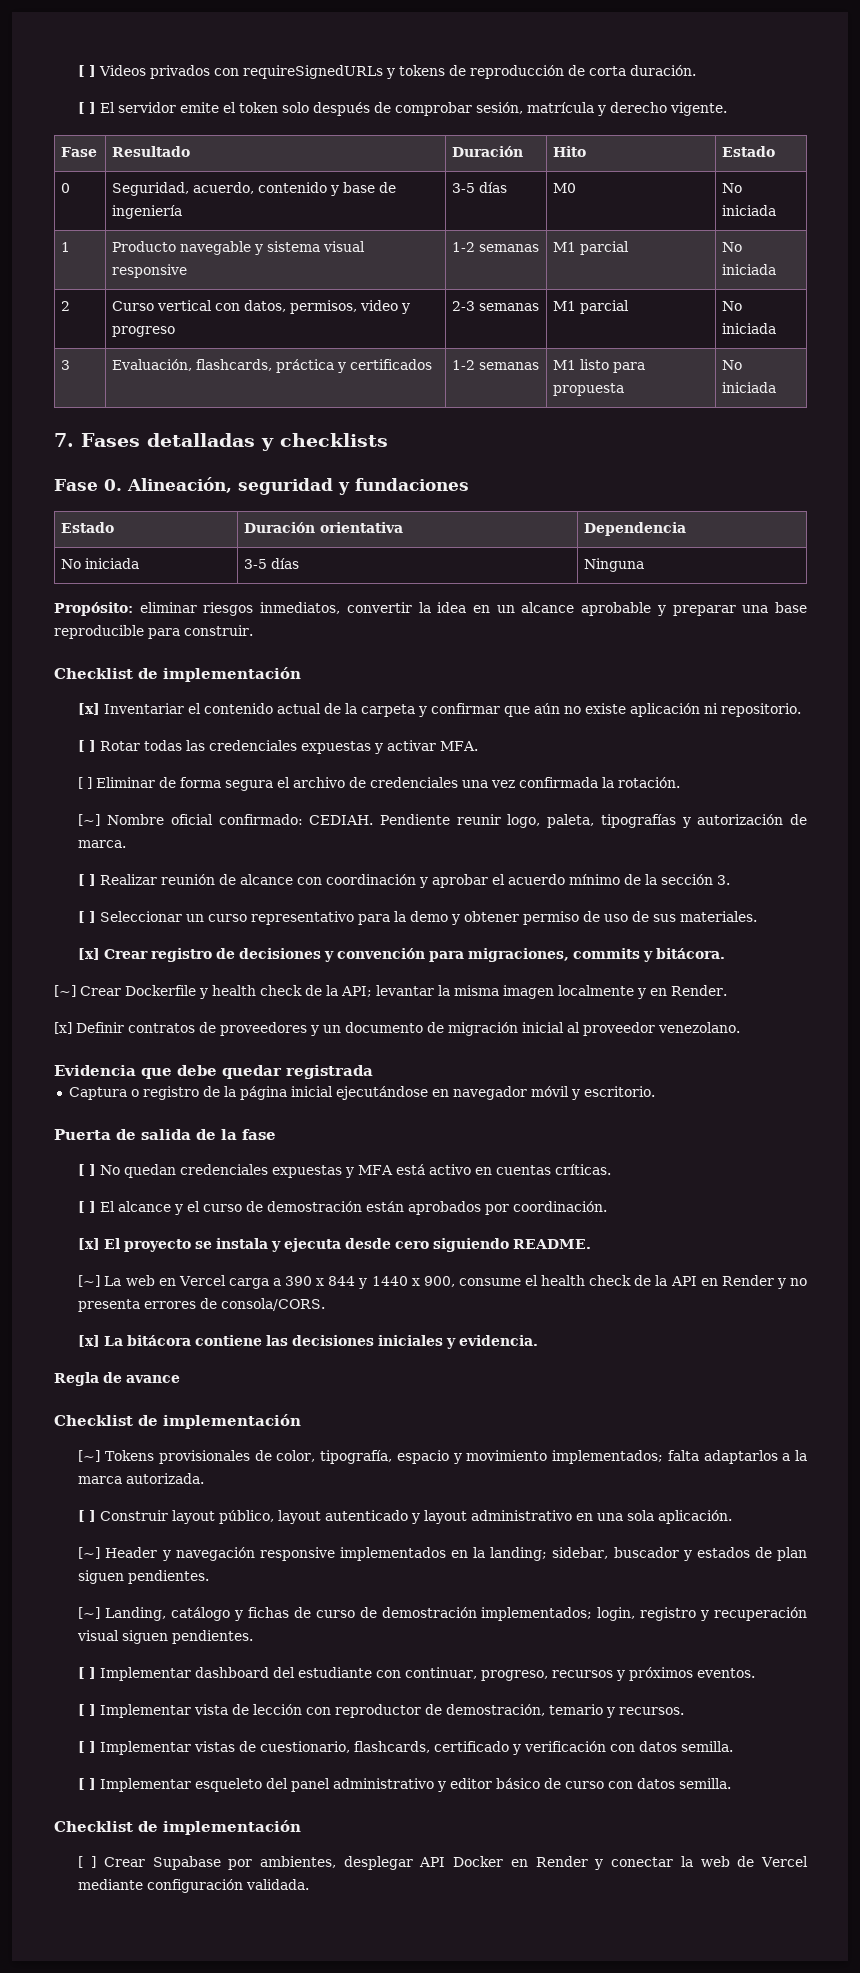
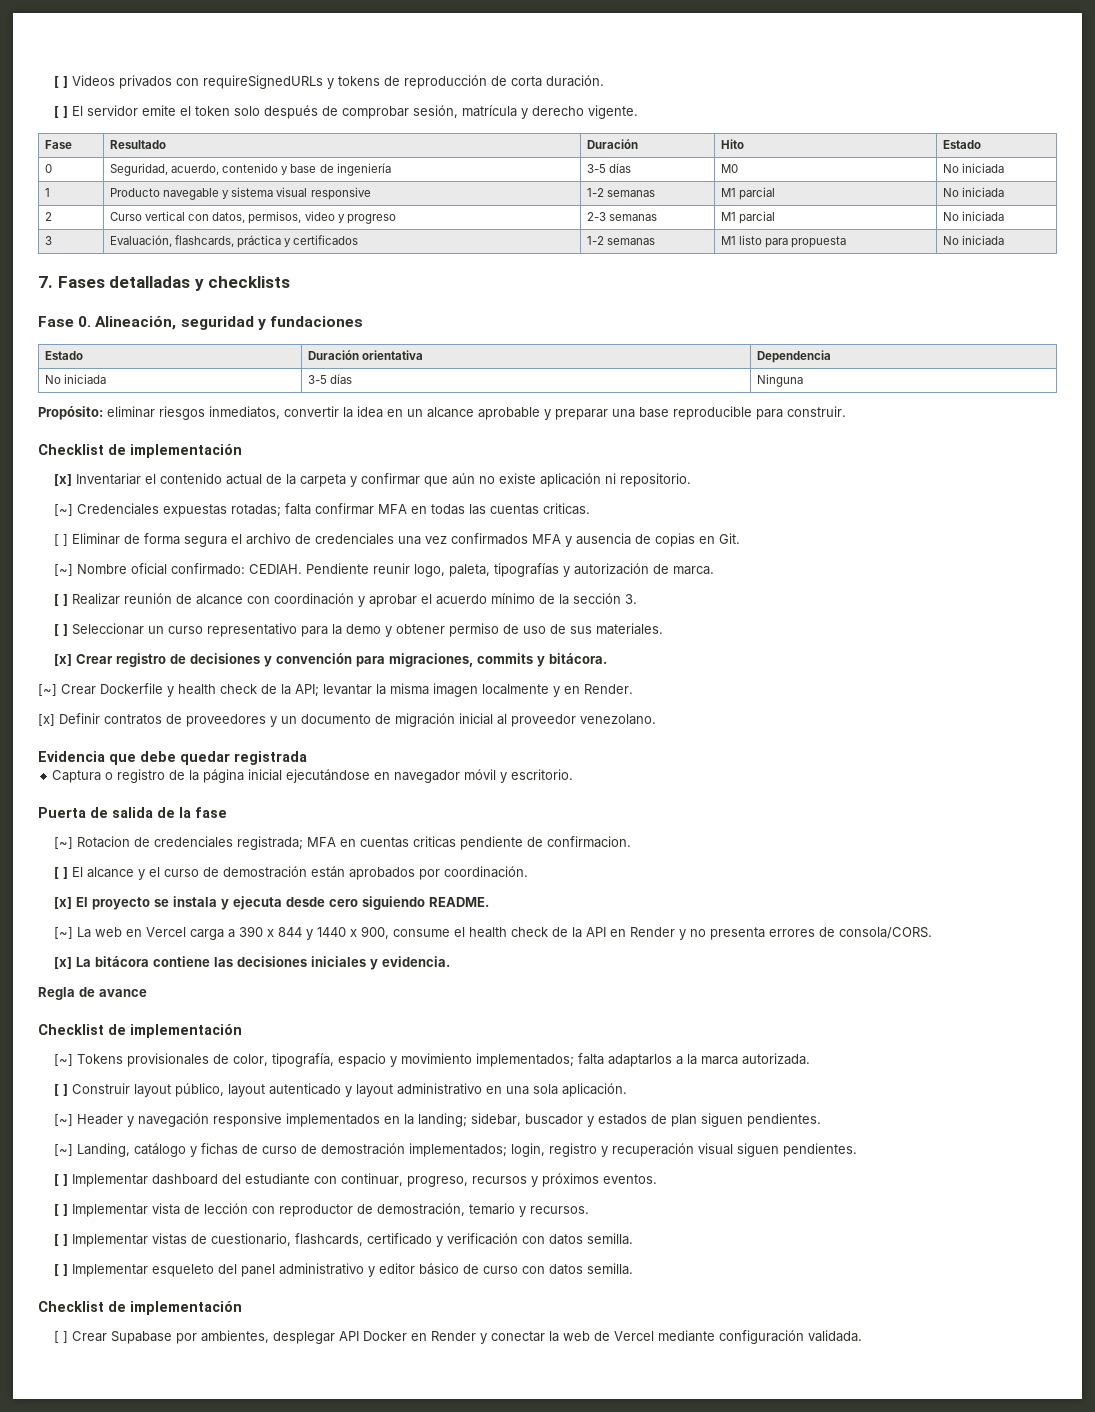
- [ ] Rotar todas las credenciales expuestas y activar MFA.
+ [~] Credenciales expuestas rotadas; falta confirmar MFA en todas las cuentas criticas.
- [ ] Eliminar de forma segura el archivo de credenciales una vez confirmada la rotación.
+ [ ] Eliminar de forma segura el archivo de credenciales una vez confirmados MFA y ausencia de copias en Git.
- [ ] No quedan credenciales expuestas y MFA está activo en cuentas críticas.
+ [~] Rotacion de credenciales registrada; MFA en cuentas criticas pendiente de confirmacion.

